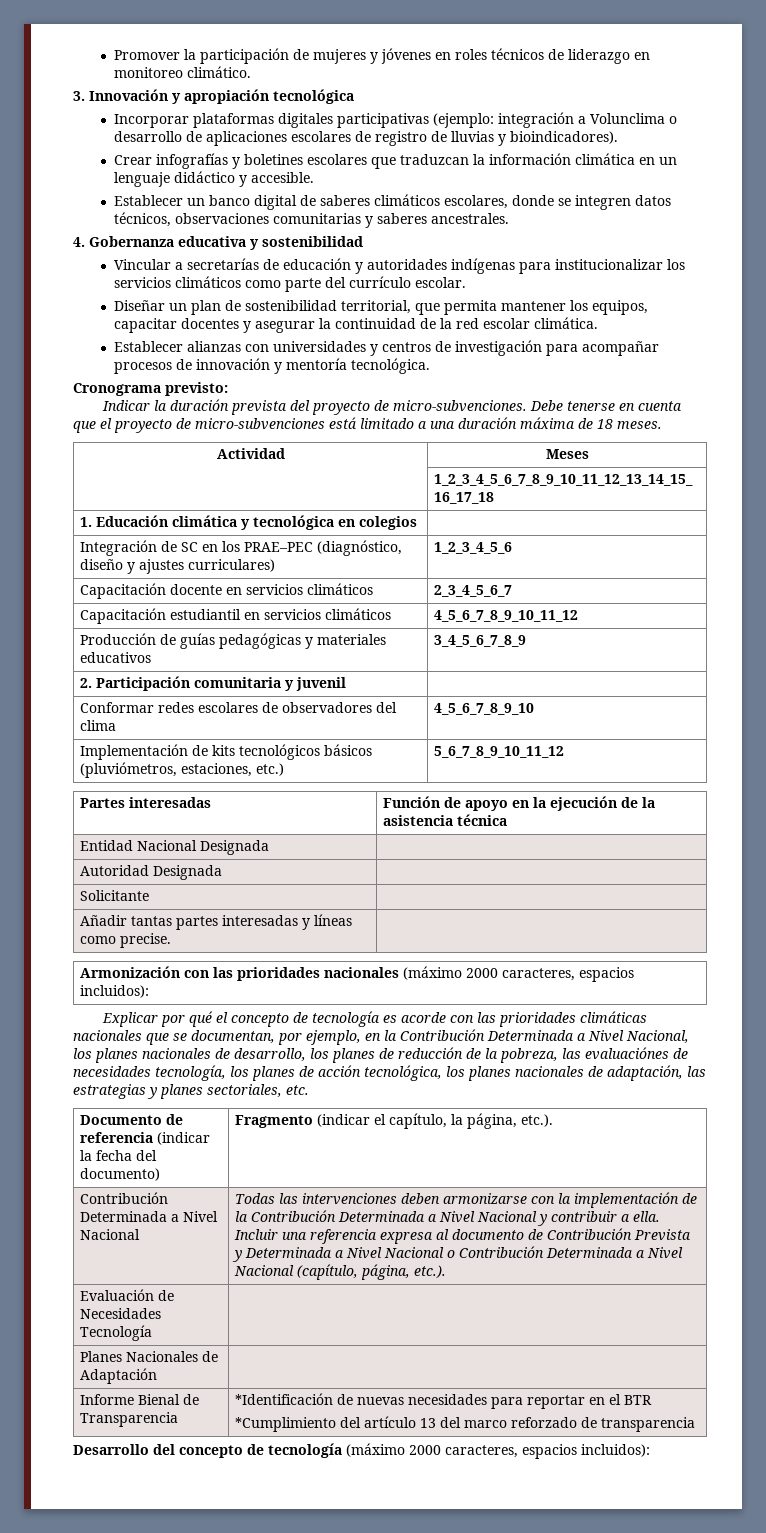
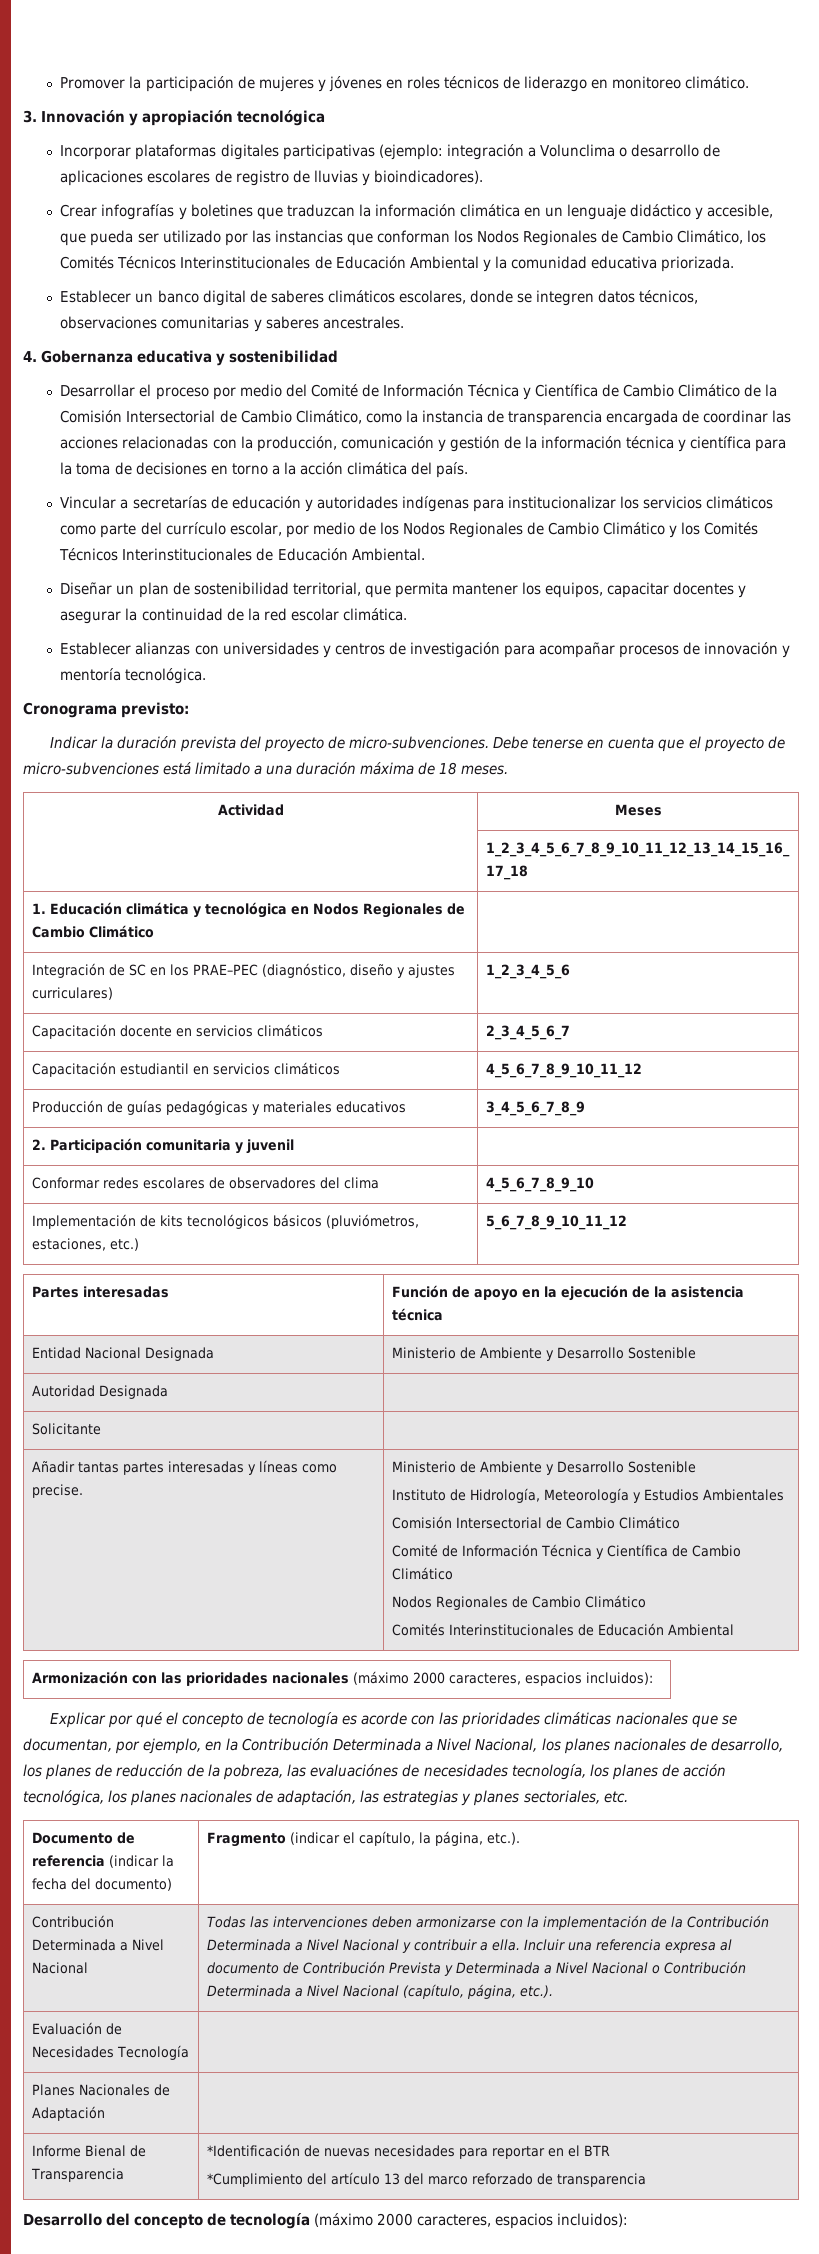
- Crear infografías y boletines escolares que traduzcan la información climática en un lenguaje didáctico y accesible.
+ Crear infografías y boletines que traduzcan la información climática en un lenguaje didáctico y accesible, que pueda ser utilizado por las instancias que conforman los Nodos Regionales de Cambio Climático, los Comités Técnicos Interinstitucionales de Educación Ambiental y la comunidad educativa priorizada.
+ Desarrollar el proceso por medio del Comité de Información Técnica y Científica de Cambio Climático de la Comisión Intersectorial de Cambio Climático, como la instancia de transparencia encargada de coordinar las acciones relacionadas con la producción, comunicación y gestión de la información técnica y científica para la toma de decisiones en torno a la acción climática del país.
- Vincular a secretarías de educación y autoridades indígenas para institucionalizar los servicios climáticos como parte del currículo escolar.
+ Vincular a secretarías de educación y autoridades indígenas para institucionalizar los servicios climáticos como parte del currículo escolar, por medio de los Nodos Regionales de Cambio Climático y los Comités Técnicos Interinstitucionales de Educación Ambiental.
- 1. Educación climática y tecnológica en colegios |
+ 1. Educación climática y tecnológica en Nodos Regionales de Cambio Climático |
- Entidad Nacional Designada |
+ Entidad Nacional Designada | Ministerio de Ambiente y Desarrollo Sostenible
- Añadir tantas partes interesadas y líneas como precise.
+ Añadir tantas partes interesadas y líneas como precise. | Ministerio de Ambiente y Desarrollo Sostenible
+ Instituto de Hidrología, Meteorología y Estudios Ambientales
+ Comisión Intersectorial de Cambio Climático
+ Comité de Información Técnica y Científica de Cambio Climático
+ Nodos Regionales de Cambio Climático
+ Comités Interinstitucionales de Educación Ambiental

